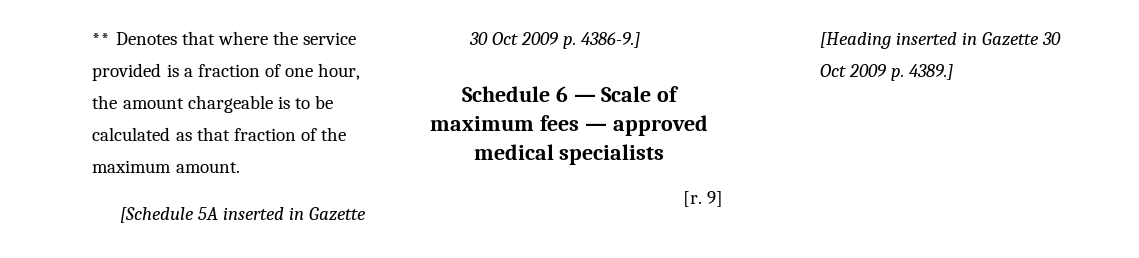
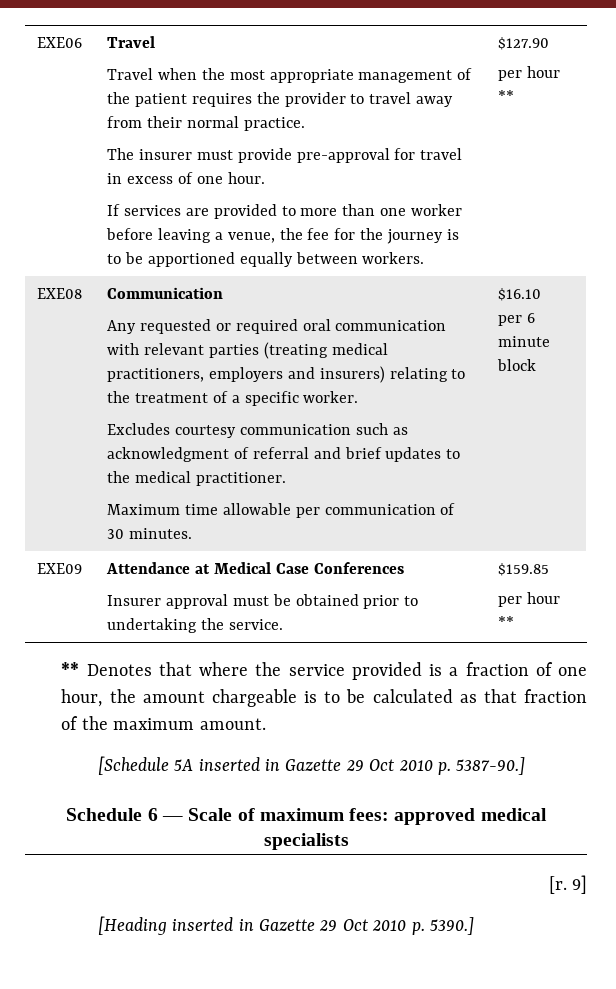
+ EXE06 | Travel
+ Travel when the most appropriate management of the patient requires the provider to travel away from their normal practice.
+ The insurer must provide pre-approval for travel in excess of one hour.
+ If services are provided to more than one worker before leaving a venue, the fee for the journey is to be apportioned equally between workers. | $127.90
+ per hour **
+ EXE08 | Communication
+ Any requested or required oral communication with relevant parties (treating medical practitioners, employers and insurers) relating to the treatment of a specific worker.
+ Excludes courtesy communication such as acknowledgment of referral and brief updates to the medical practitioner.
+ Maximum time allowable per communication of 30 minutes. | $16.10
+ per 6 minute block
+ EXE09 | Attendance at Medical Case Conferences
+ Insurer approval must be obtained prior to undertaking the service. | $159.85
+ per hour **
- [Schedule 5A inserted in Gazette 30 Oct 2009 p. 4386-9.]
+ [Schedule 5A inserted in Gazette 29 Oct 2010 p. 5387-90.]
- Schedule 6 — Scale of maximum fees — approved medical specialists
+ Schedule 6 — Scale of maximum fees: approved medical specialists
- [Heading inserted in Gazette 30 Oct 2009 p. 4389.]
+ [Heading inserted in Gazette 29 Oct 2010 p. 5390.]

